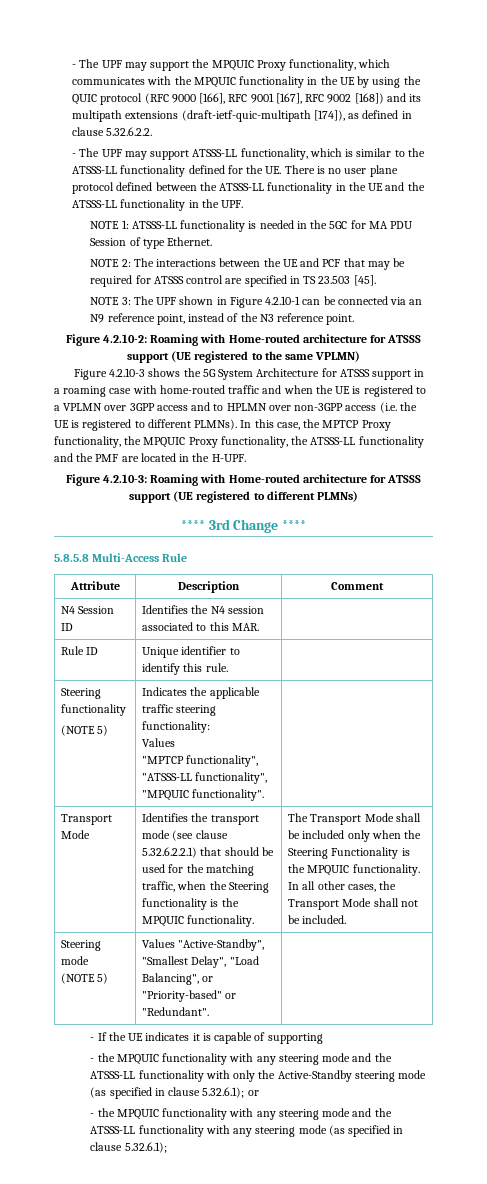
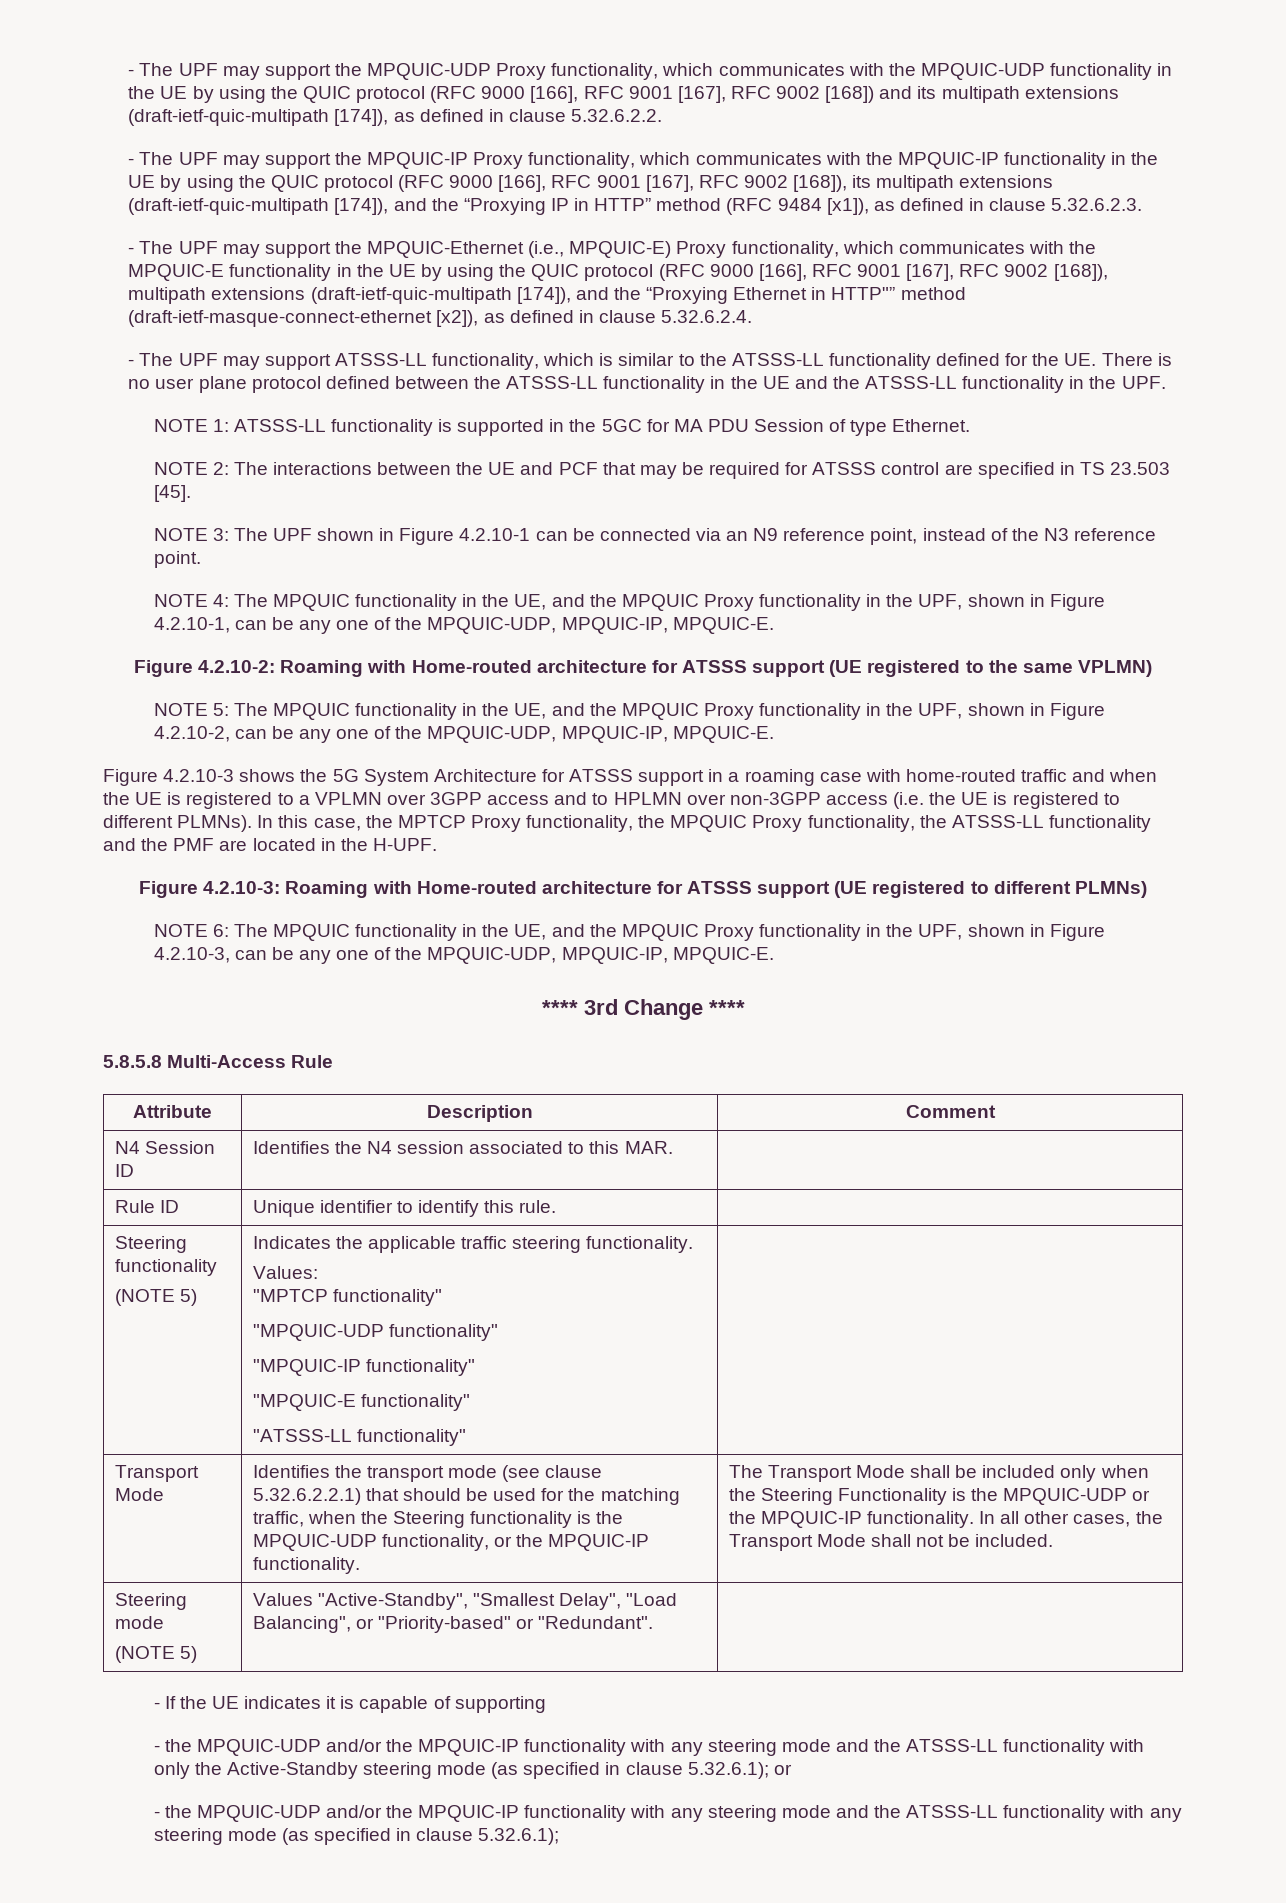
- - The UPF may support the MPQUIC Proxy functionality, which communicates with the MPQUIC functionality in the UE by using the QUIC protocol (RFC 9000 [166], RFC 9001 [167], RFC 9002 [168]) and its multipath extensions (draft-ietf-quic-multipath [174]), as defined in clause 5.32.6.2.2.
+ - The UPF may support the MPQUIC-UDP Proxy functionality, which communicates with the MPQUIC-UDP functionality in the UE by using the QUIC protocol (RFC 9000 [166], RFC 9001 [167], RFC 9002 [168]) and its multipath extensions (draft-ietf-quic-multipath [174]), as defined in clause 5.32.6.2.2.
+ - The UPF may support the MPQUIC-IP Proxy functionality, which communicates with the MPQUIC-IP functionality in the UE by using the QUIC protocol (RFC 9000 [166], RFC 9001 [167], RFC 9002 [168]), its multipath extensions (draft-ietf-quic-multipath [174]), and the “Proxying IP in HTTP” method (RFC 9484 [x1]), as defined in clause 5.32.6.2.3.
+ - The UPF may support the MPQUIC-Ethernet (i.e., MPQUIC-E) Proxy functionality, which communicates with the MPQUIC-E functionality in the UE by using the QUIC protocol (RFC 9000 [166], RFC 9001 [167], RFC 9002 [168]), multipath extensions (draft-ietf-quic-multipath [174]), and the “Proxying Ethernet in HTTP"” method (draft-ietf-masque-connect-ethernet [x2]), as defined in clause 5.32.6.2.4.
- NOTE 1: ATSSS-LL functionality is needed in the 5GC for MA PDU Session of type Ethernet.
+ NOTE 1: ATSSS-LL functionality is supported in the 5GC for MA PDU Session of type Ethernet.
+ NOTE 4: The MPQUIC functionality in the UE, and the MPQUIC Proxy functionality in the UPF, shown in Figure 4.2.10-1, can be any one of the MPQUIC-UDP, MPQUIC-IP, MPQUIC-E.
+ NOTE 5: The MPQUIC functionality in the UE, and the MPQUIC Proxy functionality in the UPF, shown in Figure 4.2.10-2, can be any one of the MPQUIC-UDP, MPQUIC-IP, MPQUIC-E.
+ NOTE 6: The MPQUIC functionality in the UE, and the MPQUIC Proxy functionality in the UPF, shown in Figure 4.2.10-3, can be any one of the MPQUIC-UDP, MPQUIC-IP, MPQUIC-E.
  Rule ID | Unique identifier to identify this rule. |
  Steering functionality
- (NOTE 5) | Indicates the applicable traffic steering functionality:
- Values
- "MPTCP functionality", "ATSSS-LL functionality", "MPQUIC functionality". |
+ (NOTE 5) | Indicates the applicable traffic steering functionality.
+ Values:
+ "MPTCP functionality"
+ "MPQUIC-UDP functionality"
+ "MPQUIC-IP functionality"
+ "MPQUIC-E functionality"
+ "ATSSS-LL functionality" |
- Identifies the transport mode (see clause 5.32.6.2.2.1) that should be used for the matching traffic, when the Steering functionality is the MPQUIC functionality.
+ Identifies the transport mode (see clause 5.32.6.2.2.1) that should be used for the matching traffic, when the Steering functionality is the MPQUIC-UDP functionality, or the MPQUIC-IP functionality.
- The Transport Mode shall be included only when the Steering Functionality is the MPQUIC functionality.
+ The Transport Mode shall be included only when the Steering Functionality is the MPQUIC-UDP or the MPQUIC-IP functionality.
- - the MPQUIC functionality with any steering mode and the ATSSS-LL functionality with only the Active-Standby steering mode (as specified in clause 5.32.6.1); or
+ - the MPQUIC-UDP and/or the MPQUIC-IP functionality with any steering mode and the ATSSS-LL functionality with only the Active-Standby steering mode (as specified in clause 5.32.6.1); or
- - the MPQUIC functionality with any steering mode and the ATSSS-LL functionality with any steering mode (as specified in clause 5.32.6.1);
+ - the MPQUIC-UDP and/or the MPQUIC-IP functionality with any steering mode and the ATSSS-LL functionality with any steering mode (as specified in clause 5.32.6.1);

